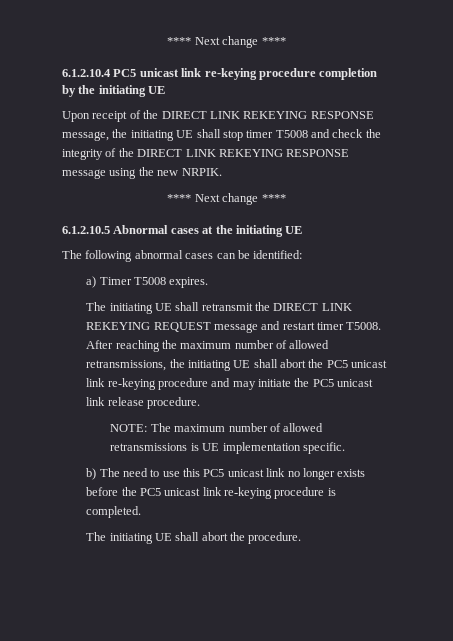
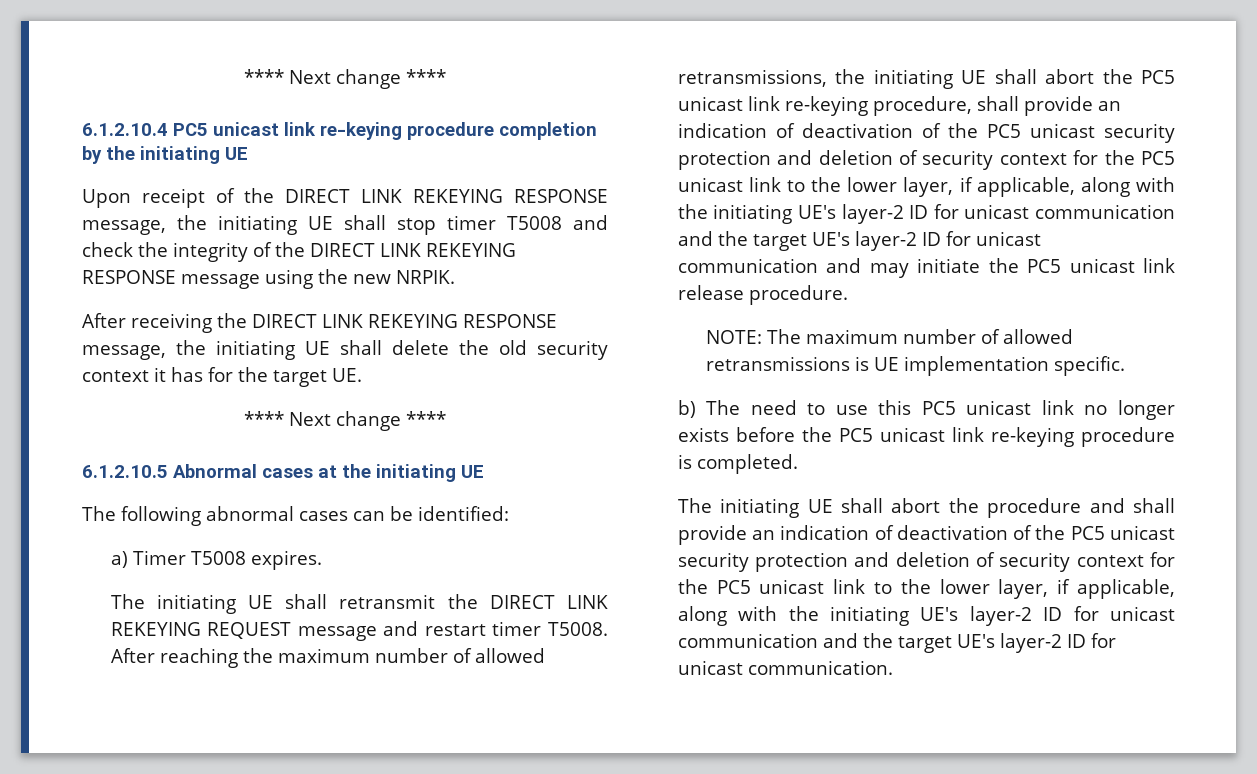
+ After receiving the DIRECT LINK REKEYING RESPONSE message, the initiating UE shall delete the old security context it has for the target UE.
- After reaching the maximum number of allowed retransmissions, the initiating UE shall abort the PC5 unicast link re-keying procedure and may initiate the PC5 unicast link release procedure.
+ After reaching the maximum number of allowed retransmissions, the initiating UE shall abort the PC5 unicast link re-keying procedure, shall provide an indication of deactivation of the PC5 unicast security protection and deletion of security context for the PC5 unicast link to the lower layer, if applicable, along with the initiating UE's layer-2 ID for unicast communication and the target UE's layer-2 ID for unicast communication and may initiate the PC5 unicast link release procedure.
- The initiating UE shall abort the procedure.
+ The initiating UE shall abort the procedure and shall provide an indication of deactivation of the PC5 unicast security protection and deletion of security context for the PC5 unicast link to the lower layer, if applicable, along with the initiating UE's layer-2 ID for unicast communication and the target UE's layer-2 ID for unicast communication.

